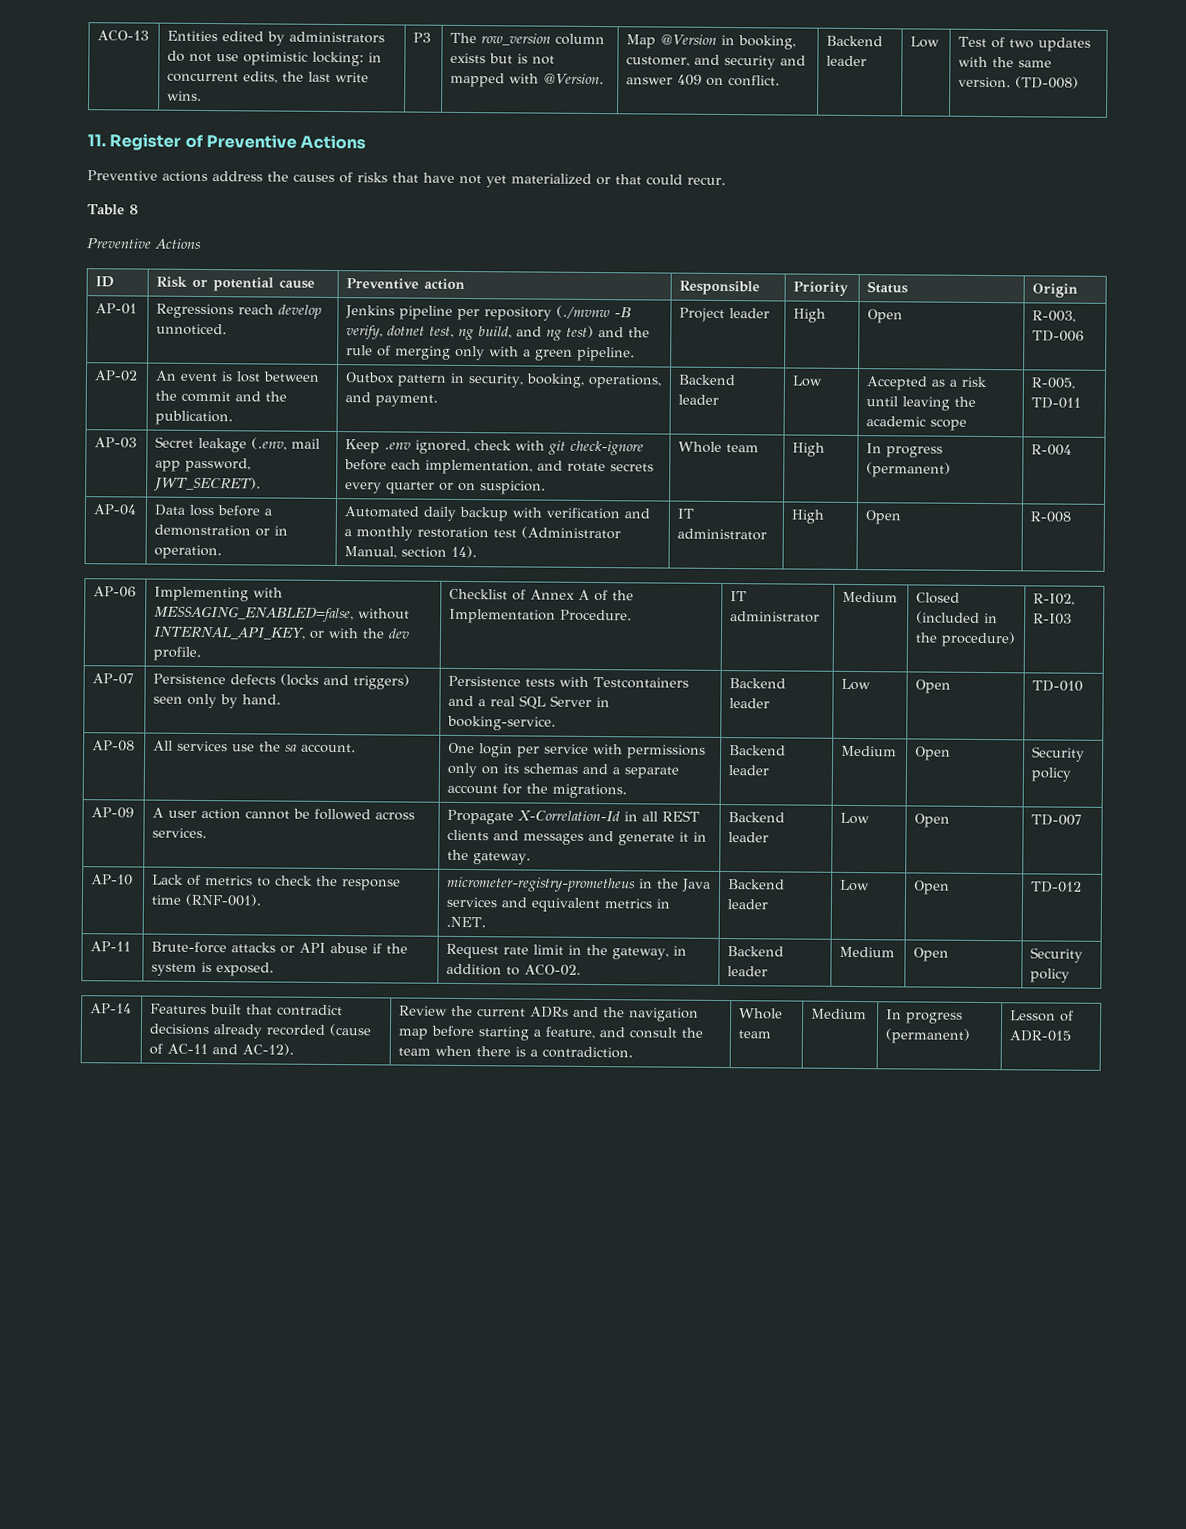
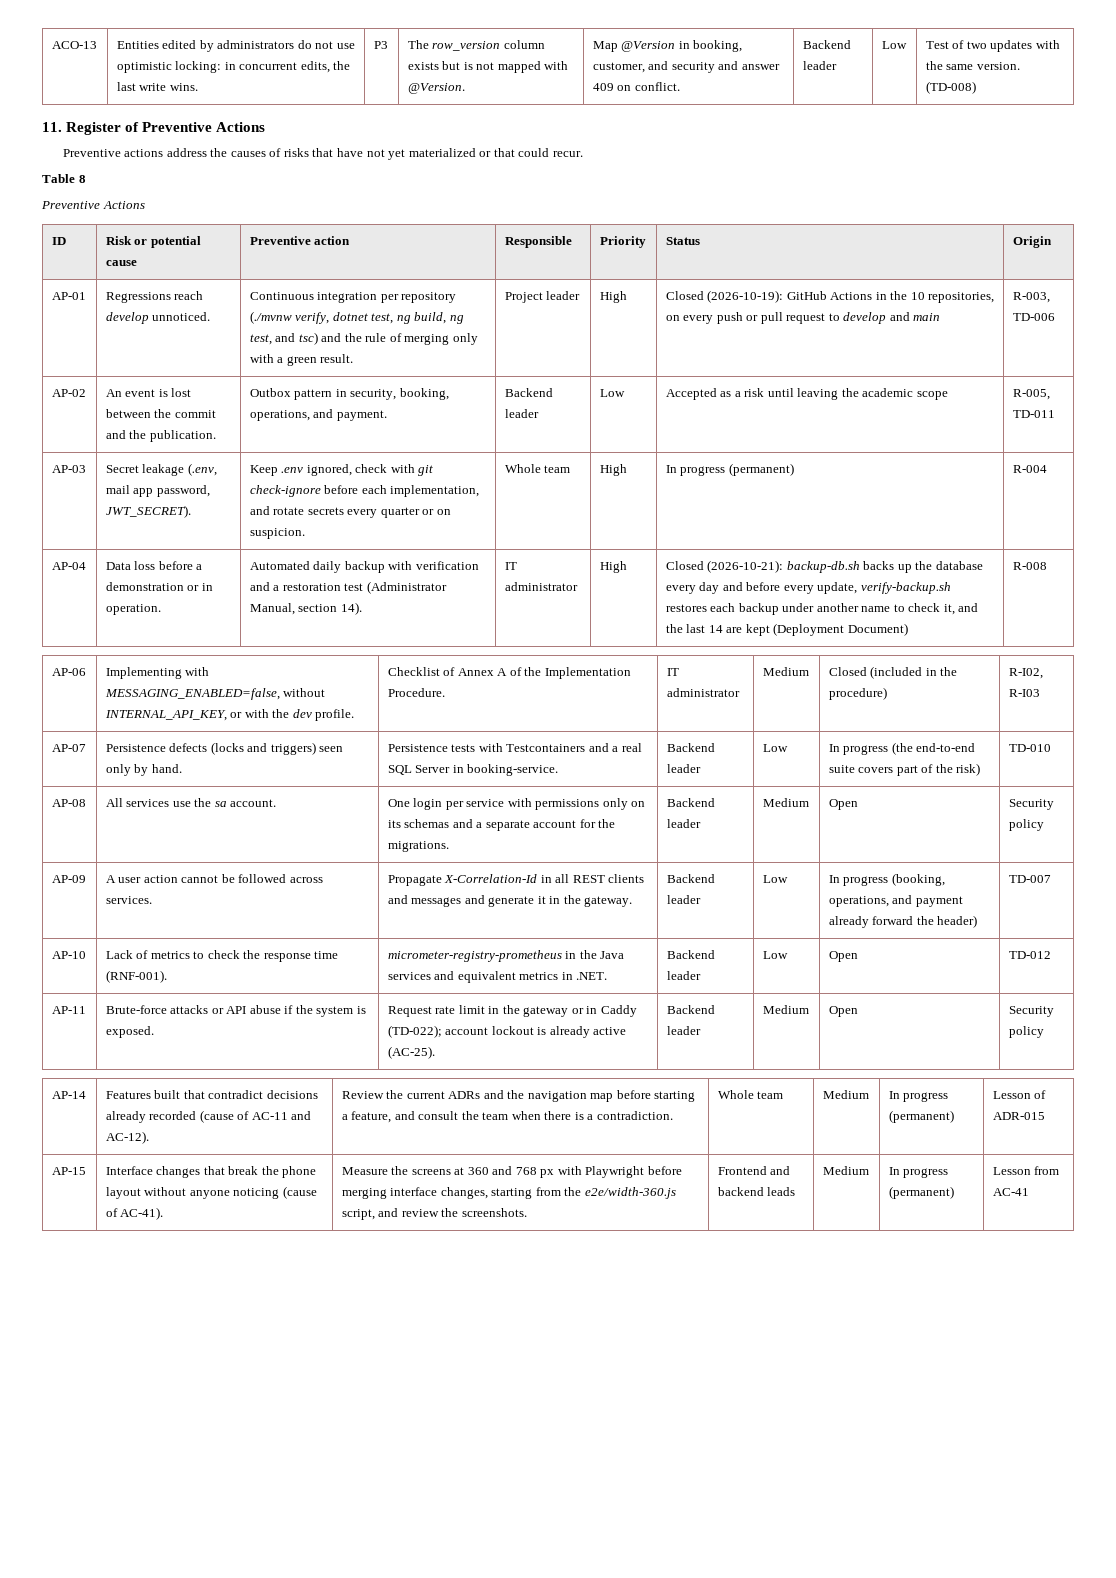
- Jenkins pipeline per repository (./mvnw -B verify, dotnet test, ng build, and ng test) and the rule of merging only with a green pipeline.
+ Continuous integration per repository (./mvnw verify, dotnet test, ng build, ng test, and tsc) and the rule of merging only with a green result.
- Project leader | High | Open
+ Project leader | High | Closed (2026-10-19): GitHub Actions in the 10 repositories, on every push or pull request to develop and main
- Automated daily backup with verification and a monthly restoration test (Administrator Manual, section 14).
+ Automated daily backup with verification and a restoration test (Administrator Manual, section 14).
- IT administrator | High | Open
+ IT administrator | High | Closed (2026-10-21): backup-db.sh backs up the database every day and before every update, verify-backup.sh restores each backup under another name to check it, and the last 14 are kept (Deployment Document)
- AP-07 | Persistence defects (locks and triggers) seen only by hand. | Persistence tests with Testcontainers and a real SQL Server in booking-service. | Backend leader | Low | Open | TD-010
+ AP-07 | Persistence defects (locks and triggers) seen only by hand. | Persistence tests with Testcontainers and a real SQL Server in booking-service. | Backend leader | Low | In progress (the end-to-end suite covers part of the risk) | TD-010
- AP-09 | A user action cannot be followed across services. | Propagate X-Correlation-Id in all REST clients and messages and generate it in the gateway. | Backend leader | Low | Open | TD-007
+ AP-09 | A user action cannot be followed across services. | Propagate X-Correlation-Id in all REST clients and messages and generate it in the gateway. | Backend leader | Low | In progress (booking, operations, and payment already forward the header) | TD-007
- AP-11 | Brute-force attacks or API abuse if the system is exposed. | Request rate limit in the gateway, in addition to ACO-02. | Backend leader | Medium | Open | Security policy
+ AP-11 | Brute-force attacks or API abuse if the system is exposed. | Request rate limit in the gateway or in Caddy (TD-022); account lockout is already active (AC-25). | Backend leader | Medium | Open | Security policy
+ AP-15 | Interface changes that break the phone layout without anyone noticing (cause of AC-41). | Measure the screens at 360 and 768 px with Playwright before merging interface changes, starting from the e2e/width-360.js script, and review the screenshots. | Frontend and backend leads | Medium | In progress (permanent) | Lesson from AC-41

